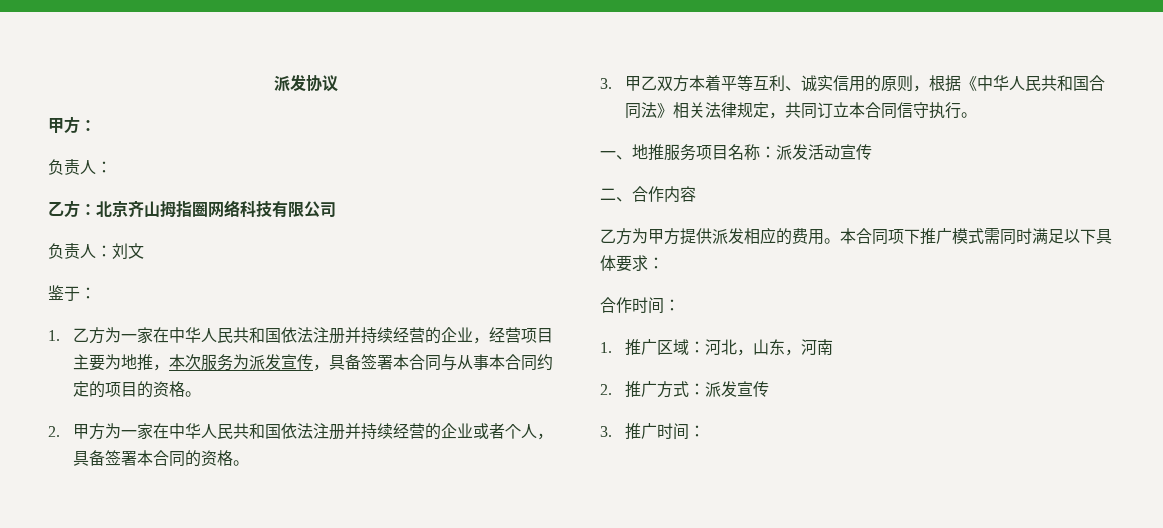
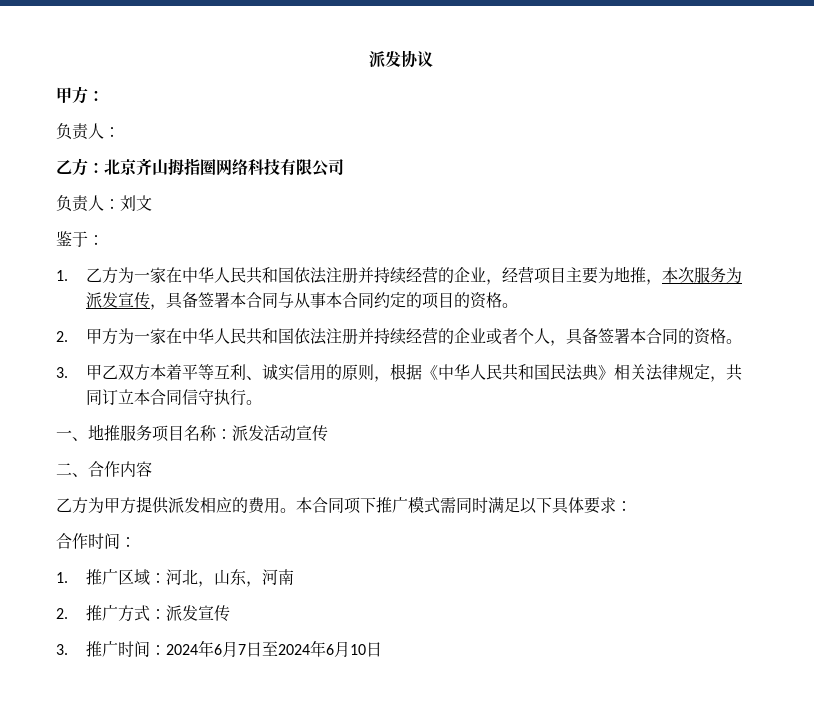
- 3.甲乙双方本着平等互利、诚实信用的原则，根据《中华人民共和国合同法》相关法律规定，共同订立本合同信守执行。
+ 3.甲乙双方本着平等互利、诚实信用的原则，根据《中华人民共和国民法典》相关法律规定，共同订立本合同信守执行。
- 3.推广时间：
+ 3.推广时间：2024年6月7日至2024年6月10日

